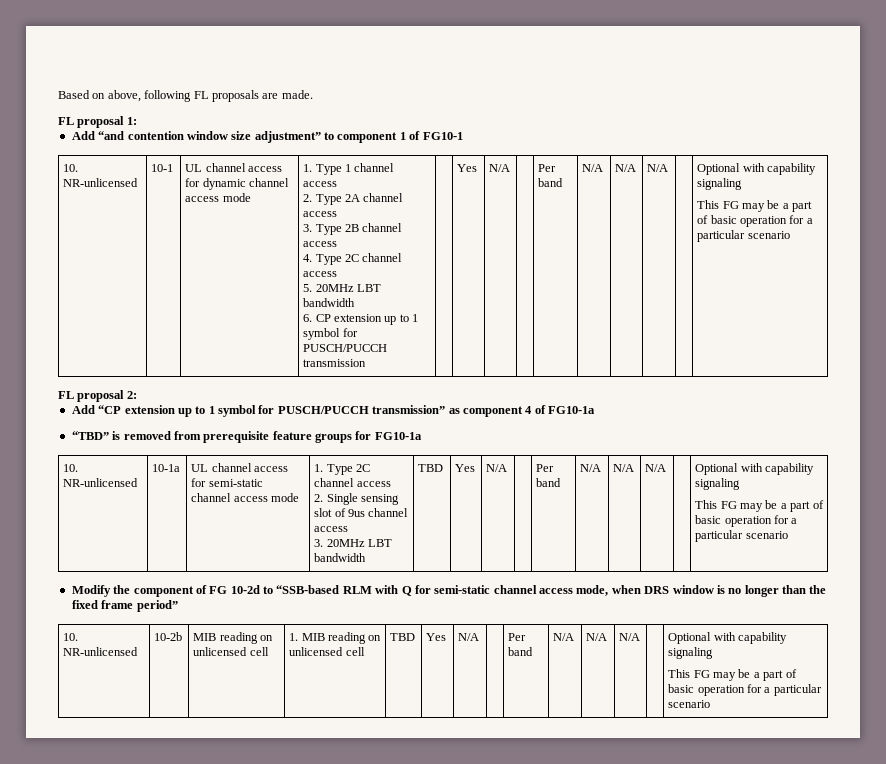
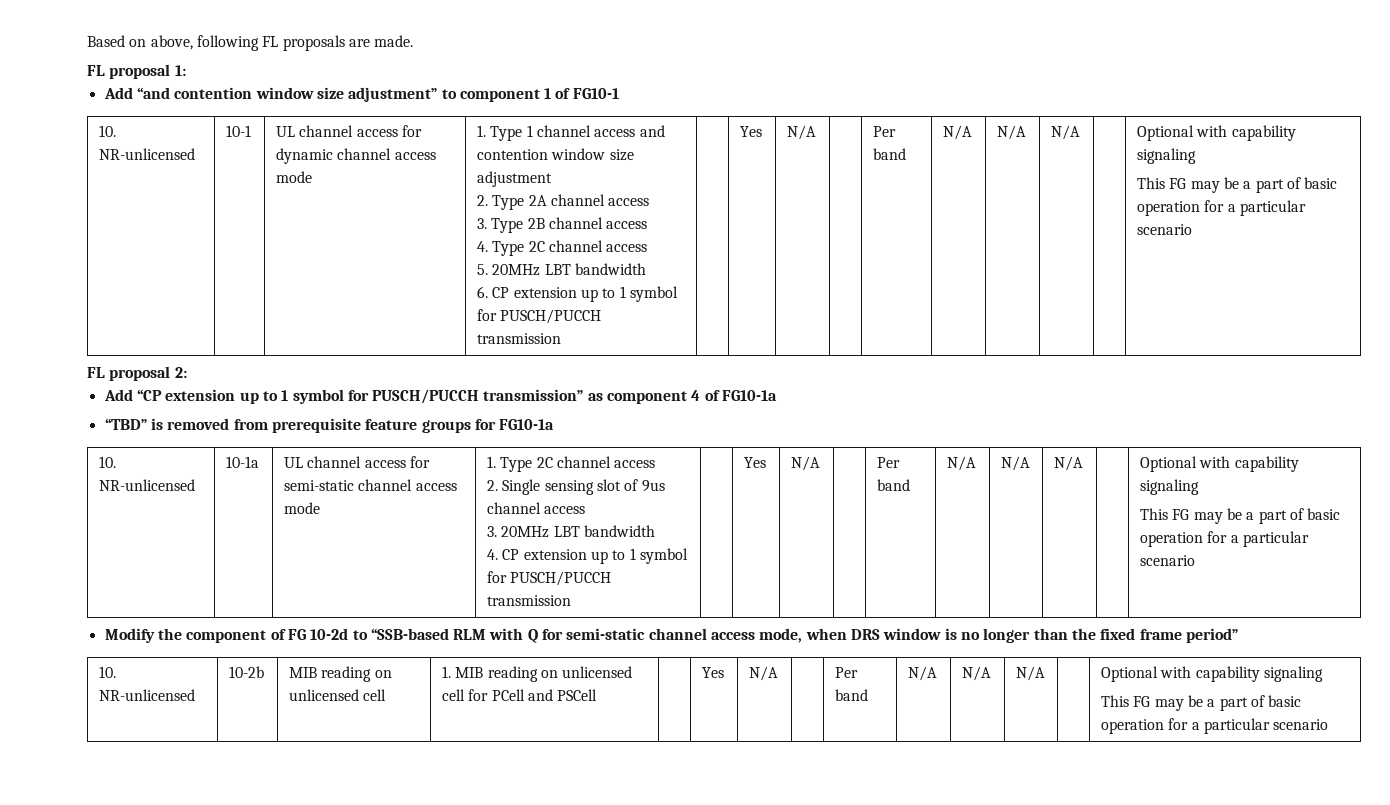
- 1. Type 1 channel access
+ 1. Type 1 channel access and contention window size adjustment
- 3. 20MHz LBT bandwidth | TBD
+ 3. 20MHz LBT bandwidth
+ 4. CP extension up to 1 symbol for PUSCH/PUCCH transmission
- 1. MIB reading on unlicensed cell | TBD
+ 1. MIB reading on unlicensed cell for PCell and PSCell

